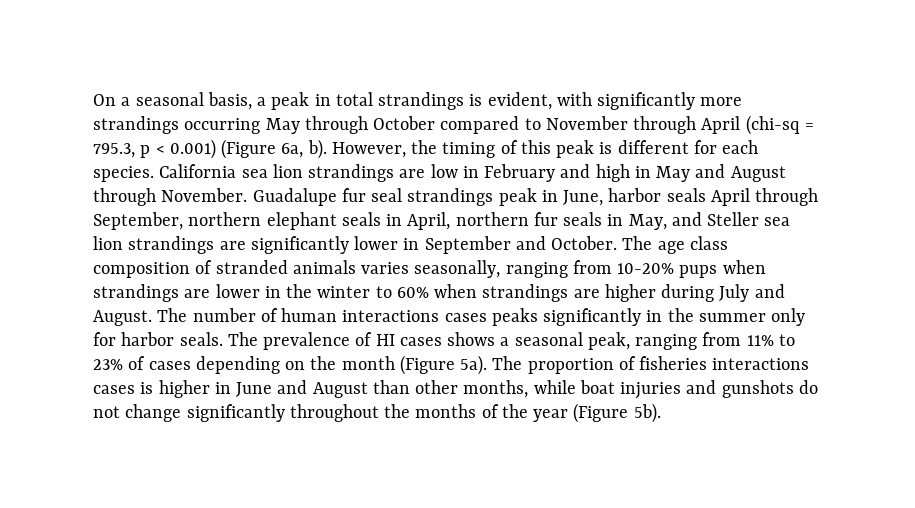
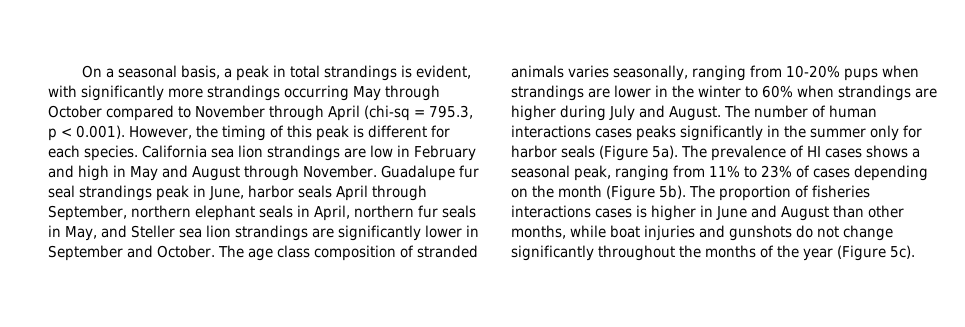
- On a seasonal basis, a peak in total strandings is evident, with significantly more strandings occurring May through October compared to November through April (chi-sq = 795.3, p < 0.001) (Figure 6a, b). However, the timing of this peak is different for each species.
+ On a seasonal basis, a peak in total strandings is evident, with significantly more strandings occurring May through October compared to November through April (chi-sq = 795.3, p < 0.001). However, the timing of this peak is different for each species.
- The number of human interactions cases peaks significantly in the summer only for harbor seals.
+ The number of human interactions cases peaks significantly in the summer only for harbor seals (Figure 5a).
- The prevalence of HI cases shows a seasonal peak, ranging from 11% to 23% of cases depending on the month (Figure 5a).
+ The prevalence of HI cases shows a seasonal peak, ranging from 11% to 23% of cases depending on the month (Figure 5b).
- The proportion of fisheries interactions cases is higher in June and August than other months, while boat injuries and gunshots do not change significantly throughout the months of the year (Figure 5b).
+ The proportion of fisheries interactions cases is higher in June and August than other months, while boat injuries and gunshots do not change significantly throughout the months of the year (Figure 5c).

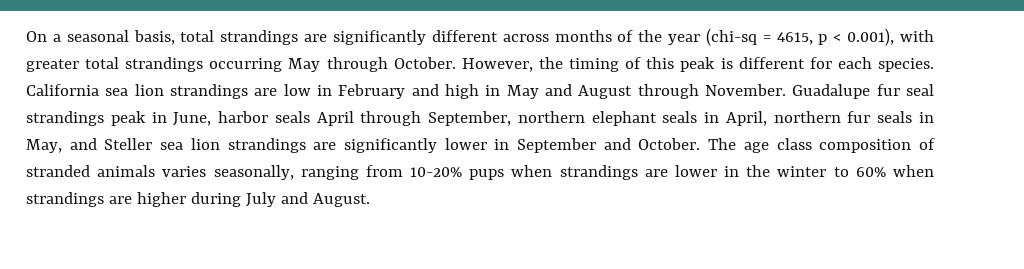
- On a seasonal basis, a peak in total strandings is evident, with significantly more strandings occurring May through October compared to November through April (chi-sq = 795.3, p < 0.001). However, the timing of this peak is different for each species.
+ On a seasonal basis, total strandings are significantly different across months of the year (chi-sq = 4615, p < 0.001), with greater total strandings occurring May through October. However, the timing of this peak is different for each species.
- The number of human interactions cases peaks significantly in the summer only for harbor seals (Figure 5a). The prevalence of HI cases shows a seasonal peak, ranging from 11% to 23% of cases depending on the month (Figure 5b). The proportion of fisheries interactions cases is higher in June and August than other months, while boat injuries and gunshots do not change significantly throughout the months of the year (Figure 5c).

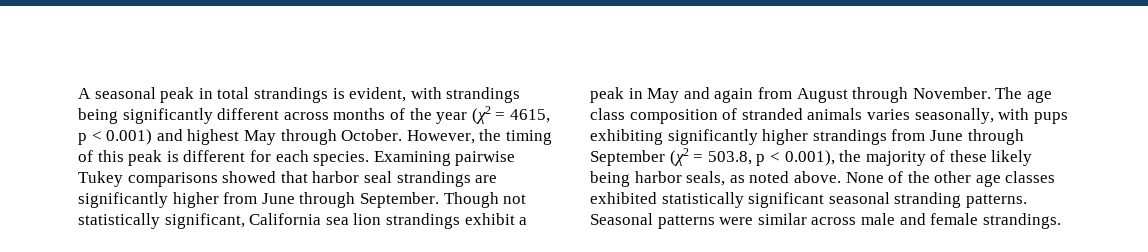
- On a seasonal basis, total strandings are significantly different across months of the year (chi-sq = 4615, p < 0.001), with greater total strandings occurring May through October.
+ A seasonal peak in total strandings is evident, with strandings being significantly different across months of the year (χ2 = 4615, p < 0.001) and highest May through October.
- California sea lion strandings are low in February and high in May and August through November.
+ Examining pairwise Tukey comparisons showed that harbor seal strandings are significantly higher from June through September. Though not statistically significant, California sea lion strandings exhibit a peak in May and again from August through November.
- Guadalupe fur seal strandings peak in June, harbor seals April through September, northern elephant seals in April, northern fur seals in May, and Steller sea lion strandings are significantly lower in September and October.
- The age class composition of stranded animals varies seasonally, ranging from 10-20% pups when strandings are lower in the winter to 60% when strandings are higher during July and August.
+ The age class composition of stranded animals varies seasonally, with pups exhibiting significantly higher strandings from June through September (χ2 = 503.8, p < 0.001), the majority of these likely being harbor seals, as noted above. None of the other age classes exhibited statistically significant seasonal stranding patterns. Seasonal patterns were similar across male and female strandings.

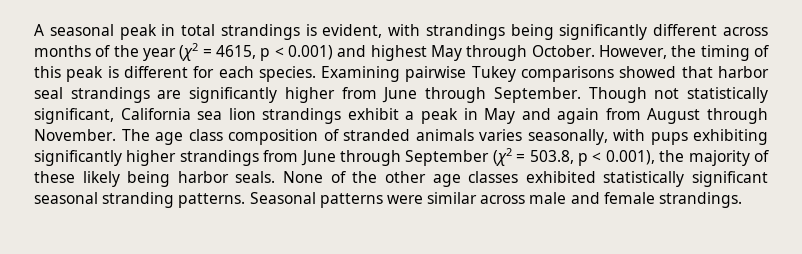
- The age class composition of stranded animals varies seasonally, with pups exhibiting significantly higher strandings from June through September (χ2 = 503.8, p < 0.001), the majority of these likely being harbor seals, as noted above.
+ The age class composition of stranded animals varies seasonally, with pups exhibiting significantly higher strandings from June through September (χ2 = 503.8, p < 0.001), the majority of these likely being harbor seals.

